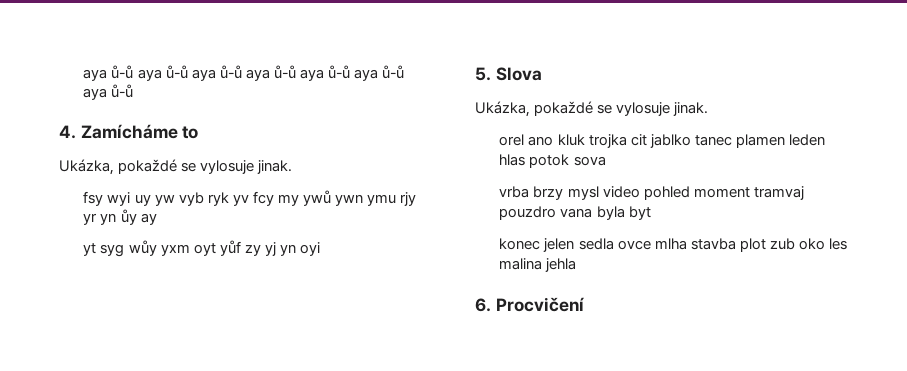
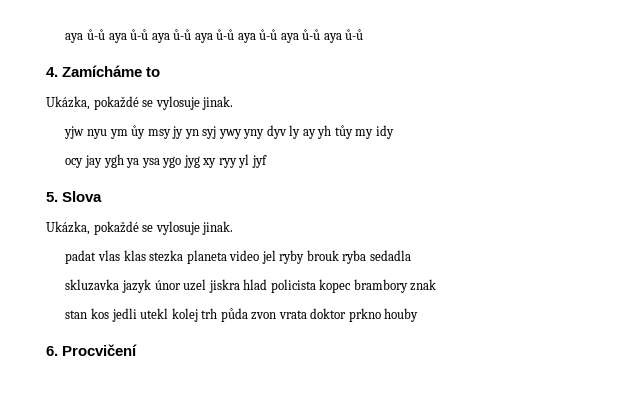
- fsy wyi uy yw vyb ryk yv fcy my ywů ywn ymu rjy yr yn ůy ay
- yt syg wůy yxm oyt yůf zy yj yn oyi
+ yjw nyu ym ůy msy jy yn syj ywy yny dyv ly ay yh tůy my idy
+ ocy jay ygh ya ysa ygo jyg xy ryy yl jyf
- orel ano kluk trojka cit jablko tanec plamen leden hlas potok sova
- vrba brzy mysl video pohled moment tramvaj pouzdro vana byla byt
- konec jelen sedla ovce mlha stavba plot zub oko les malina jehla
+ padat vlas klas stezka planeta video jel ryby brouk ryba sedadla
+ skluzavka jazyk únor uzel jiskra hlad policista kopec brambory znak
+ stan kos jedli utekl kolej trh půda zvon vrata doktor prkno houby

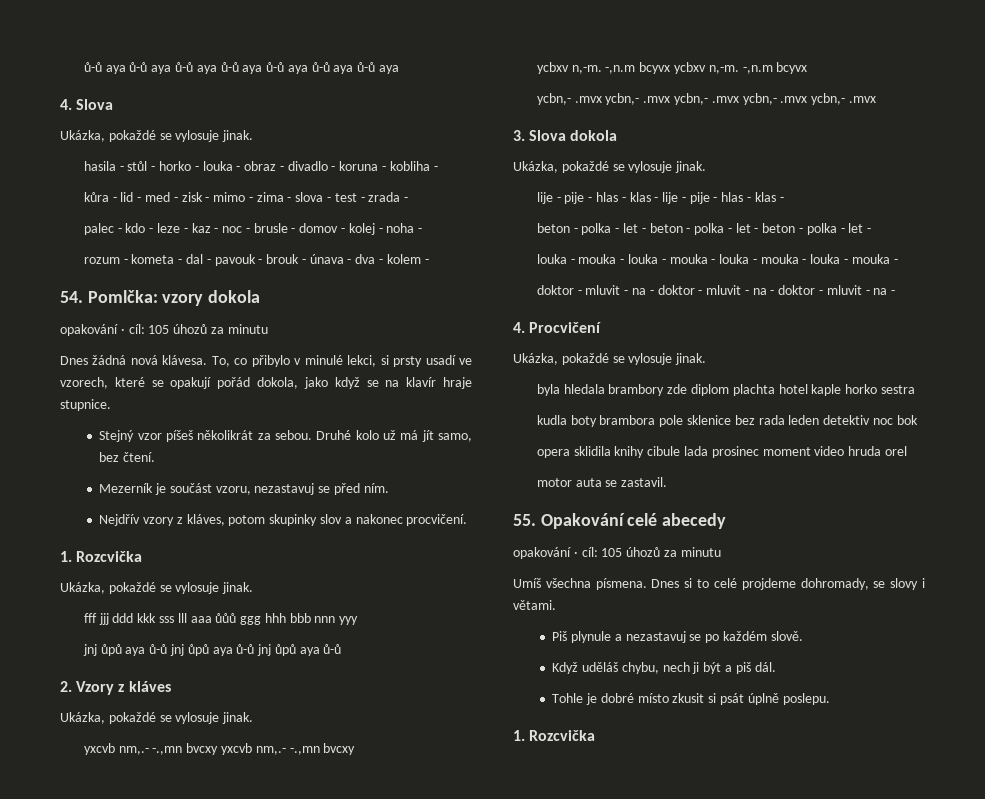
- aya ů-ů aya ů-ů aya ů-ů aya ů-ů aya ů-ů aya ů-ů aya ů-ů
- 4. Zamícháme to
- Ukázka, pokaždé se vylosuje jinak.
- yjw nyu ym ůy msy jy yn syj ywy yny dyv ly ay yh tůy my idy
- ocy jay ygh ya ysa ygo jyg xy ryy yl jyf
- 5. Slova
+ ů-ů aya ů-ů aya ů-ů aya ů-ů aya ů-ů aya ů-ů aya ů-ů aya
+ 4. Slova
- padat vlas klas stezka planeta video jel ryby brouk ryba sedadla
- skluzavka jazyk únor uzel jiskra hlad policista kopec brambory znak
- stan kos jedli utekl kolej trh půda zvon vrata doktor prkno houby
- 6. Procvičení
+ hasila - stůl - horko - louka - obraz - divadlo - koruna - kobliha -
+ kůra - lid - med - zisk - mimo - zima - slova - test - zrada -
+ palec - kdo - leze - kaz - noc - brusle - domov - kolej - noha -
+ rozum - kometa - dal - pavouk - brouk - únava - dva - kolem -
+ 54. Pomlčka: vzory dokola
+ opakování · cíl: 105 úhozů za minutu
+ Dnes žádná nová klávesa. To, co přibylo v minulé lekci, si prsty usadí ve vzorech, které se opakují pořád dokola, jako když se na klavír hraje stupnice.
+ Stejný vzor píšeš několikrát za sebou. Druhé kolo už má jít samo, bez čtení.
+ Mezerník je součást vzoru, nezastavuj se před ním.
+ Nejdřív vzory z kláves, potom skupinky slov a nakonec procvičení.
+ 1. Rozcvička
+ Ukázka, pokaždé se vylosuje jinak.
+ fff jjj ddd kkk sss lll aaa ůůů ggg hhh bbb nnn yyy
+ jnj ůpů aya ů-ů jnj ůpů aya ů-ů jnj ůpů aya ů-ů
+ 2. Vzory z kláves
+ Ukázka, pokaždé se vylosuje jinak.
+ yxcvb nm,.- -.,mn bvcxy yxcvb nm,.- -.,mn bvcxy
+ ycbxv n,-m. -,n.m bcyvx ycbxv n,-m. -,n.m bcyvx
+ ycbn,- .mvx ycbn,- .mvx ycbn,- .mvx ycbn,- .mvx ycbn,- .mvx
+ 3. Slova dokola
+ Ukázka, pokaždé se vylosuje jinak.
+ lije - pije - hlas - klas - lije - pije - hlas - klas -
+ beton - polka - let - beton - polka - let - beton - polka - let -
+ louka - mouka - louka - mouka - louka - mouka - louka - mouka -
+ doktor - mluvit - na - doktor - mluvit - na - doktor - mluvit - na -
+ 4. Procvičení
+ Ukázka, pokaždé se vylosuje jinak.
+ byla hledala brambory zde diplom plachta hotel kaple horko sestra
+ kudla boty brambora pole sklenice bez rada leden detektiv noc bok
+ opera sklidila knihy cibule lada prosinec moment video hruda orel
+ motor auta se zastavil.
+ 55. Opakování celé abecedy
+ opakování · cíl: 105 úhozů za minutu
+ Umíš všechna písmena. Dnes si to celé projdeme dohromady, se slovy i větami.
+ Piš plynule a nezastavuj se po každém slově.
+ Když uděláš chybu, nech ji být a piš dál.
+ Tohle je dobré místo zkusit si psát úplně poslepu.
+ 1. Rozcvička

